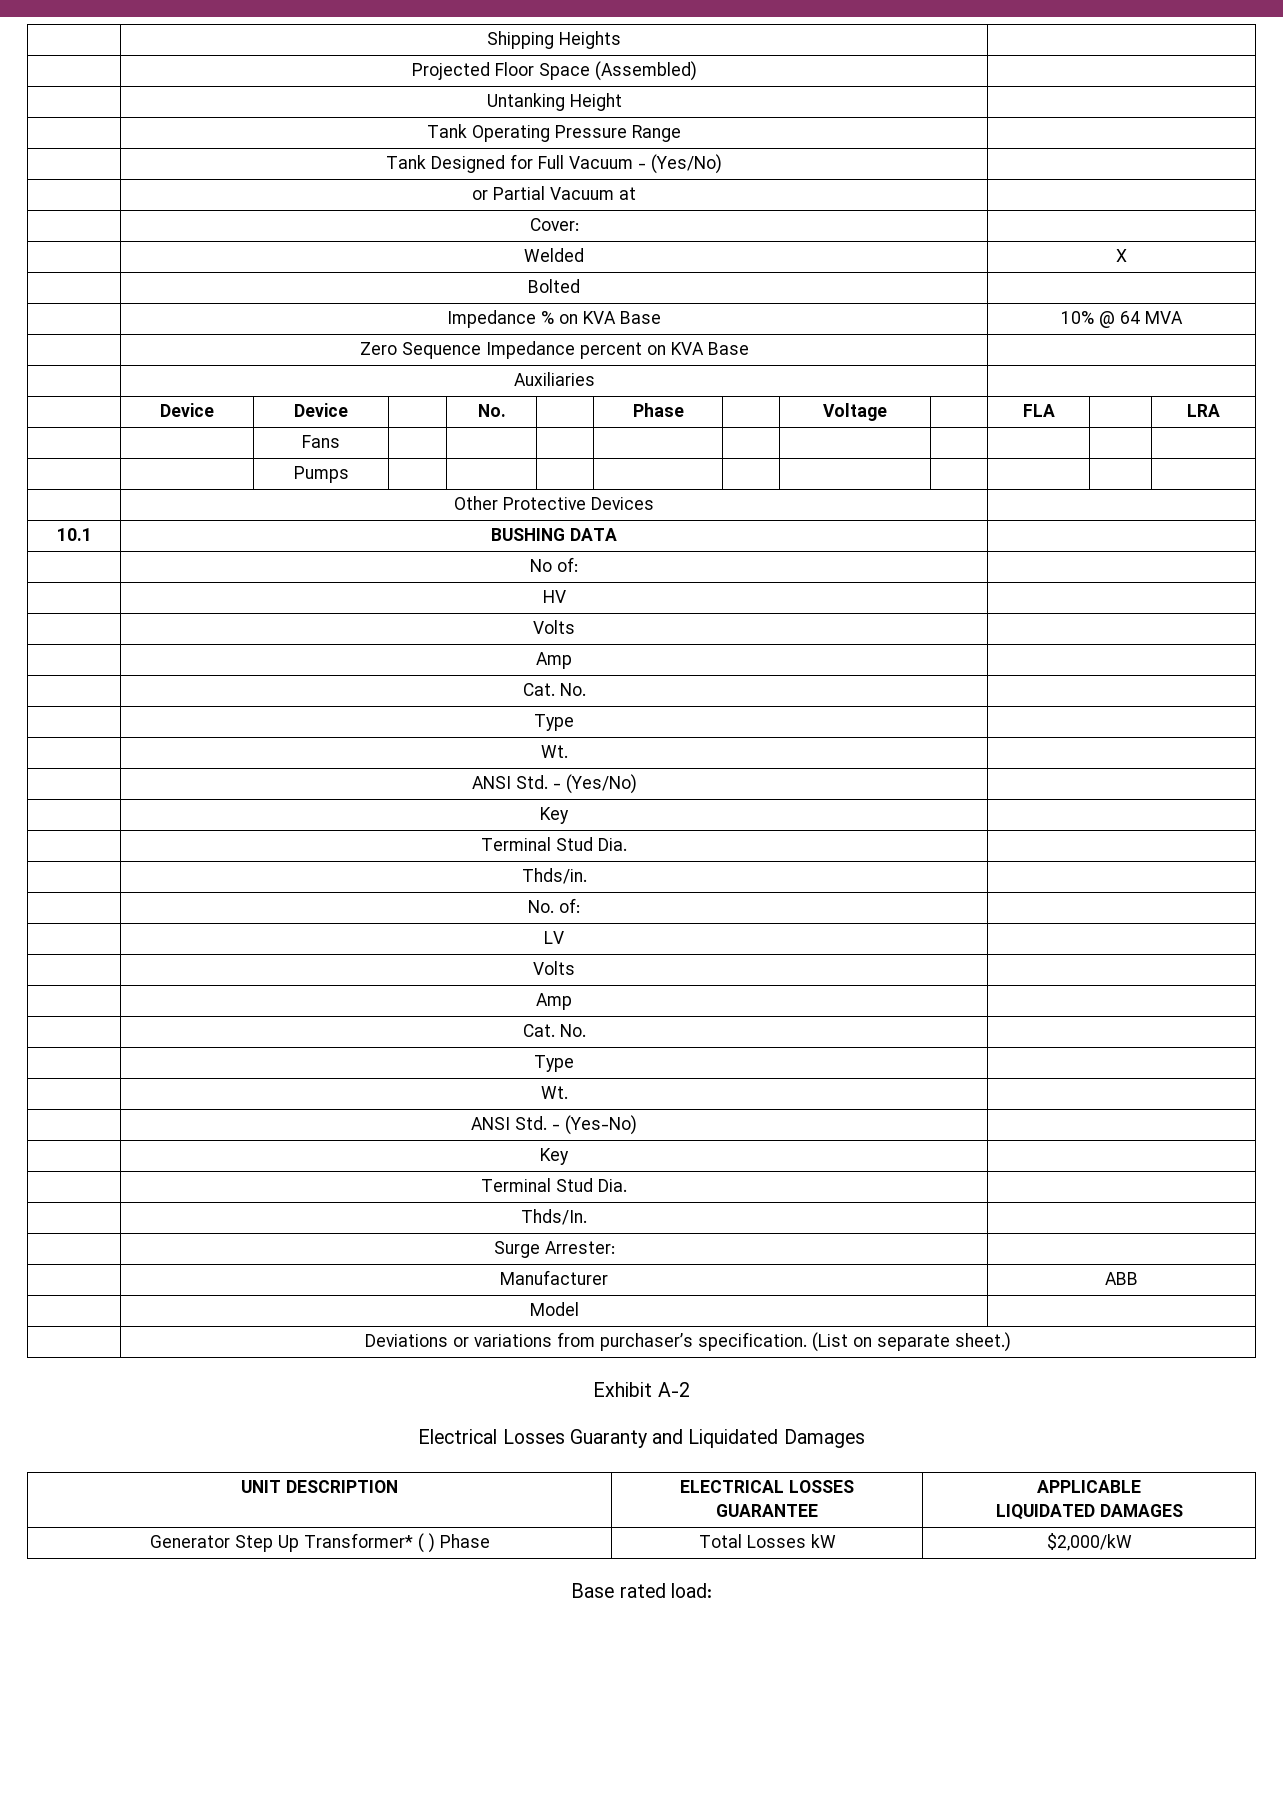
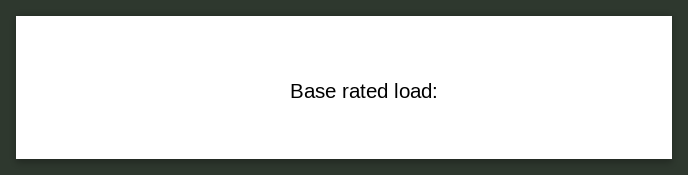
- | Shipping Heights |
- | Projected Floor Space (Assembled) |
- | Untanking Height |
- | Tank Operating Pressure Range |
- | Tank Designed for Full Vacuum - (Yes/No) |
- | or Partial Vacuum at |
- | Cover: |
- | Welded | X
- | Bolted |
- | Impedance % on KVA Base | 10% @ 64 MVA
- | Zero Sequence Impedance percent on KVA Base |
- | Auxiliaries |
- | Device | Device | | No. | | Phase | | Voltage | | FLA | | LRA
- | | Fans | | | | | | | | | |
- | | Pumps | | | | | | | | | |
- | Other Protective Devices |
- 10.1 | BUSHING DATA |
- | No of: |
- | HV |
- | Volts |
- | Amp |
- | Cat. No. |
- | Type |
- | Wt. |
- | ANSI Std. - (Yes/No) |
- | Key |
- | Terminal Stud Dia. |
- | Thds/in. |
- | No. of: |
- | LV |
- | Volts |
- | Amp |
- | Cat. No. |
- | Type |
- | Wt. |
- | ANSI Std. - (Yes-No) |
- | Key |
- | Terminal Stud Dia. |
- | Thds/In. |
- | Surge Arrester: |
- | Manufacturer | ABB
- | Model |
- | Deviations or variations from purchaser’s specification. (List on separate sheet.)
- Exhibit A-2
- Electrical Losses Guaranty and Liquidated Damages
- UNIT DESCRIPTION | ELECTRICAL LOSSES
- GUARANTEE | APPLICABLE
- LIQUIDATED DAMAGES
- Generator Step Up Transformer* ( ) Phase | Total Losses kW | $2,000/kW

